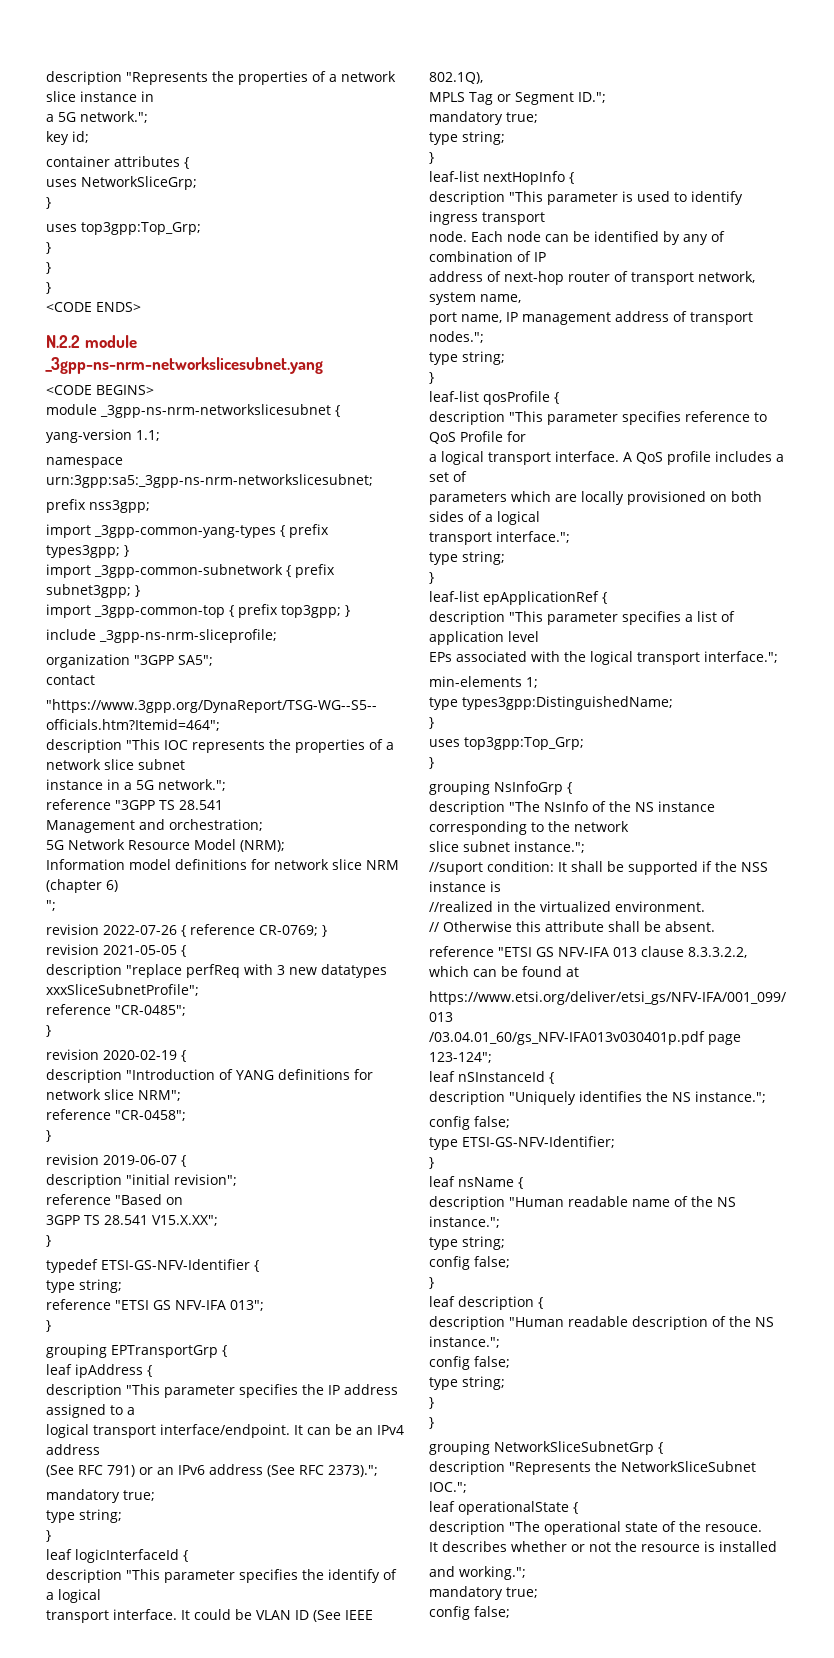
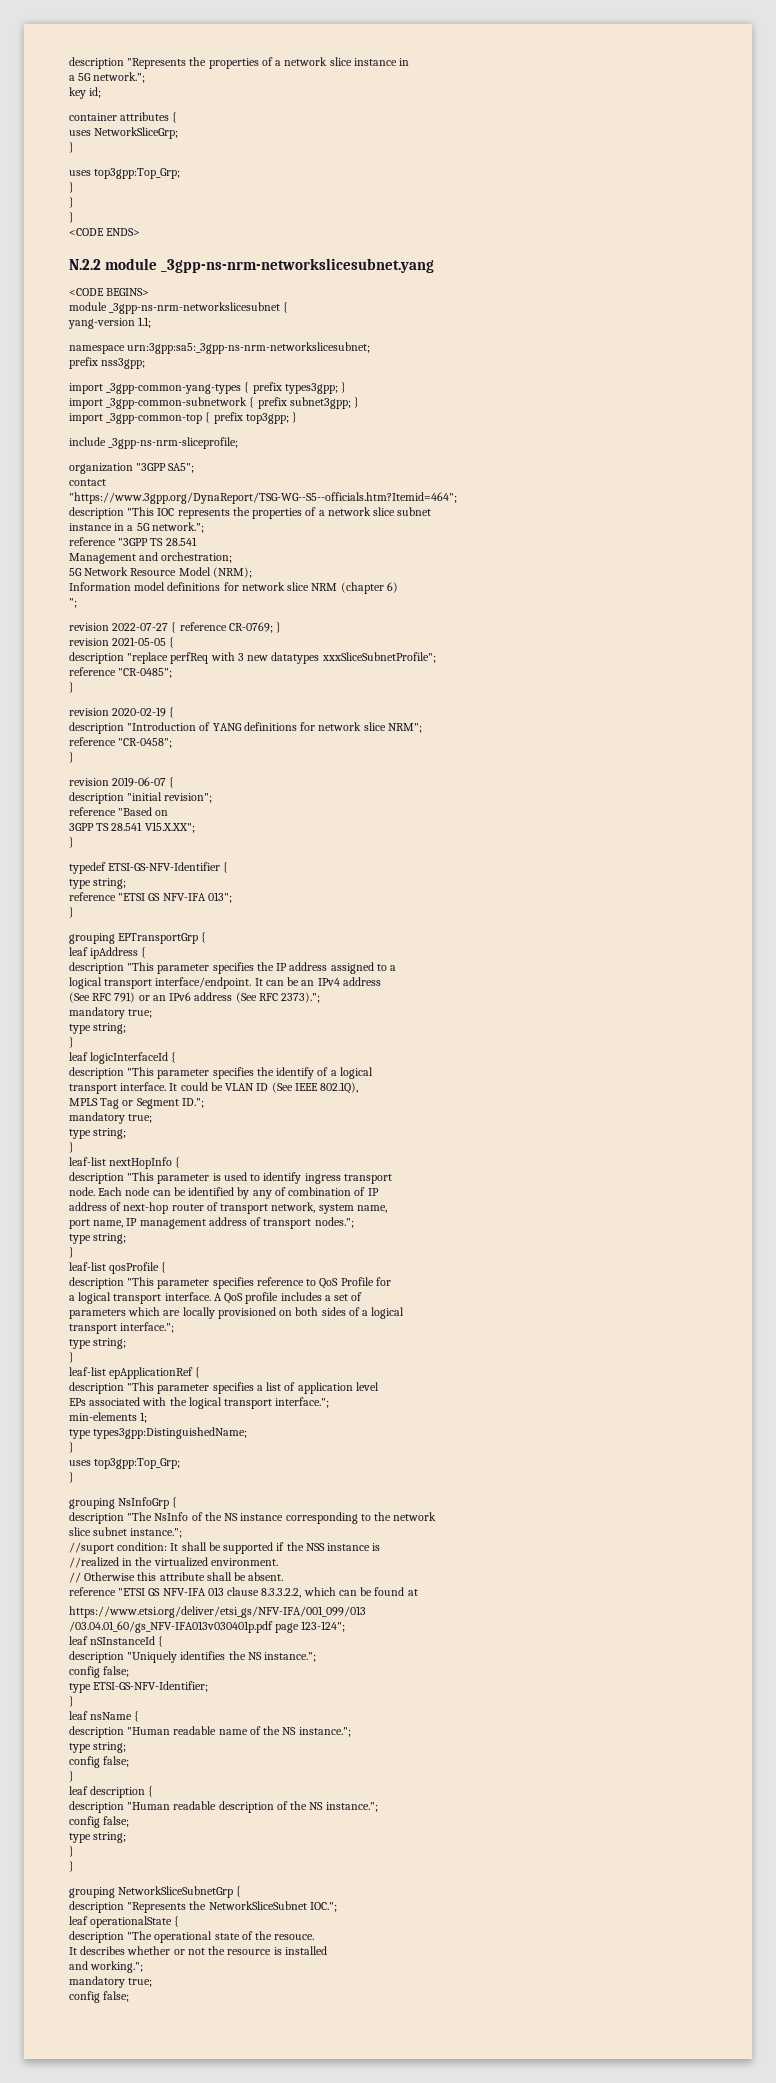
- revision 2022-07-26 { reference CR-0769; }
+ revision 2022-07-27 { reference CR-0769; }

